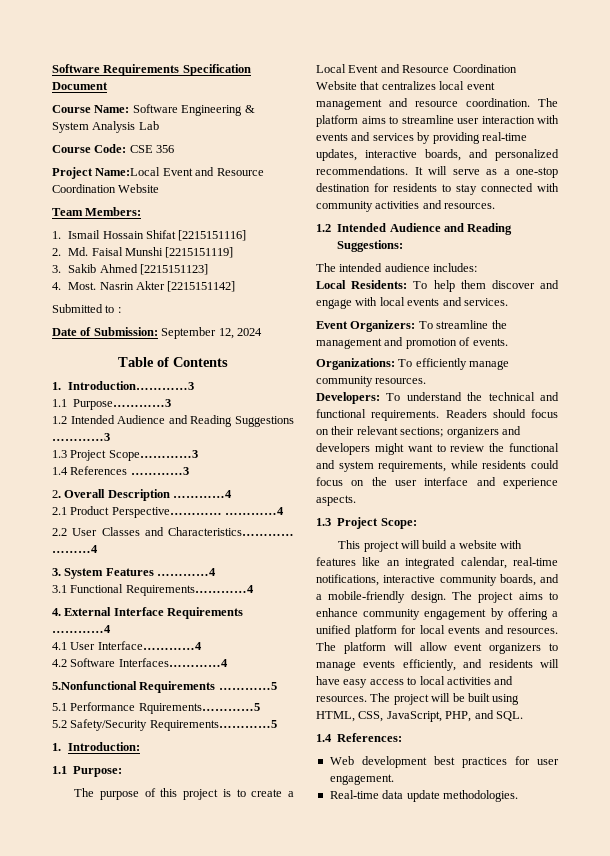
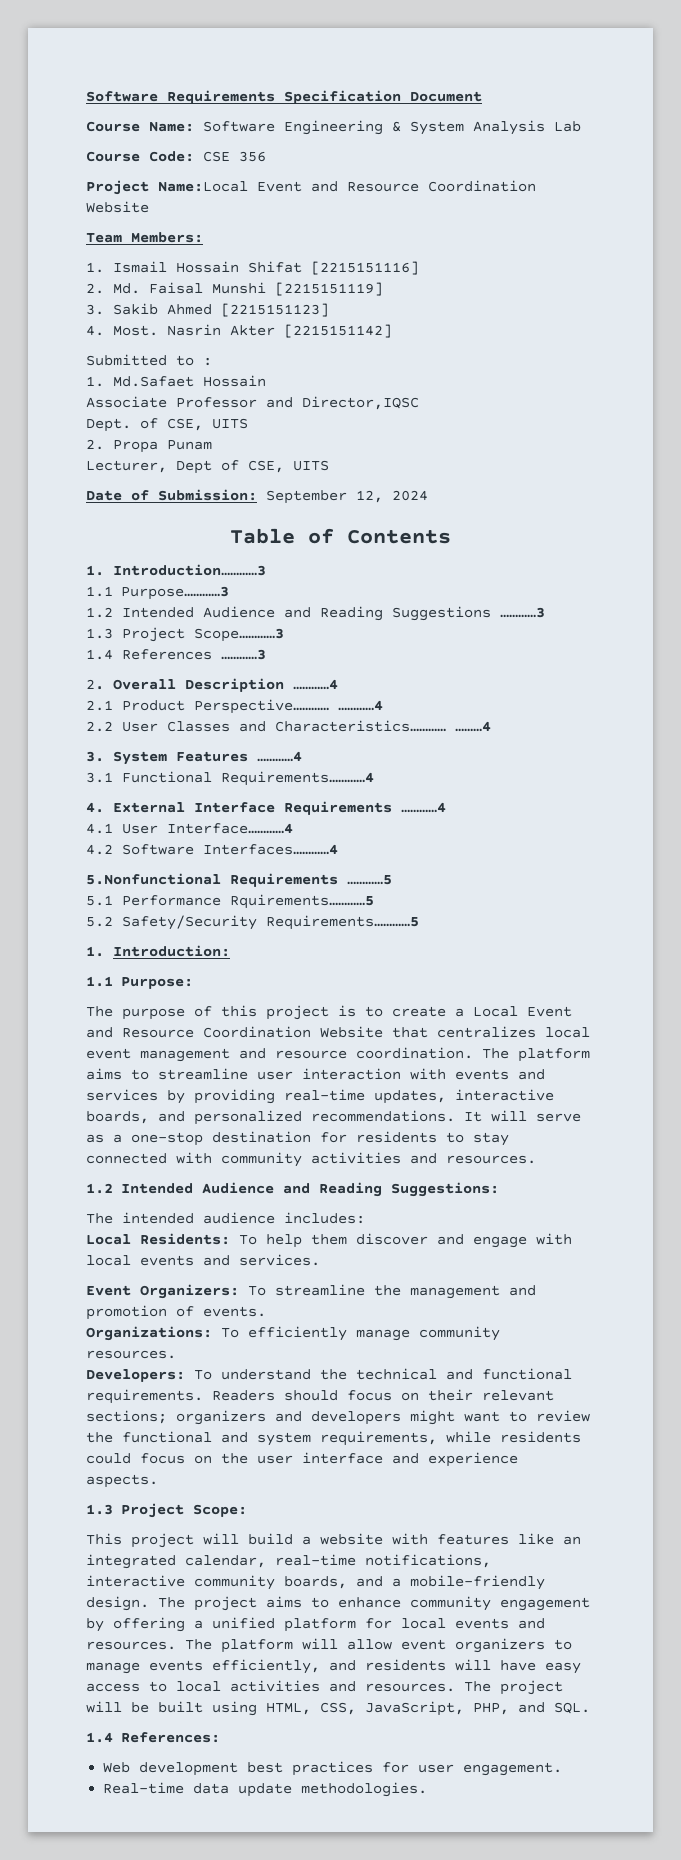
+ 1. Md.Safaet Hossain
+ Associate Professor and Director,IQSC
+ Dept. of CSE, UITS
+ 2. Propa Punam
+ Lecturer, Dept of CSE, UITS

